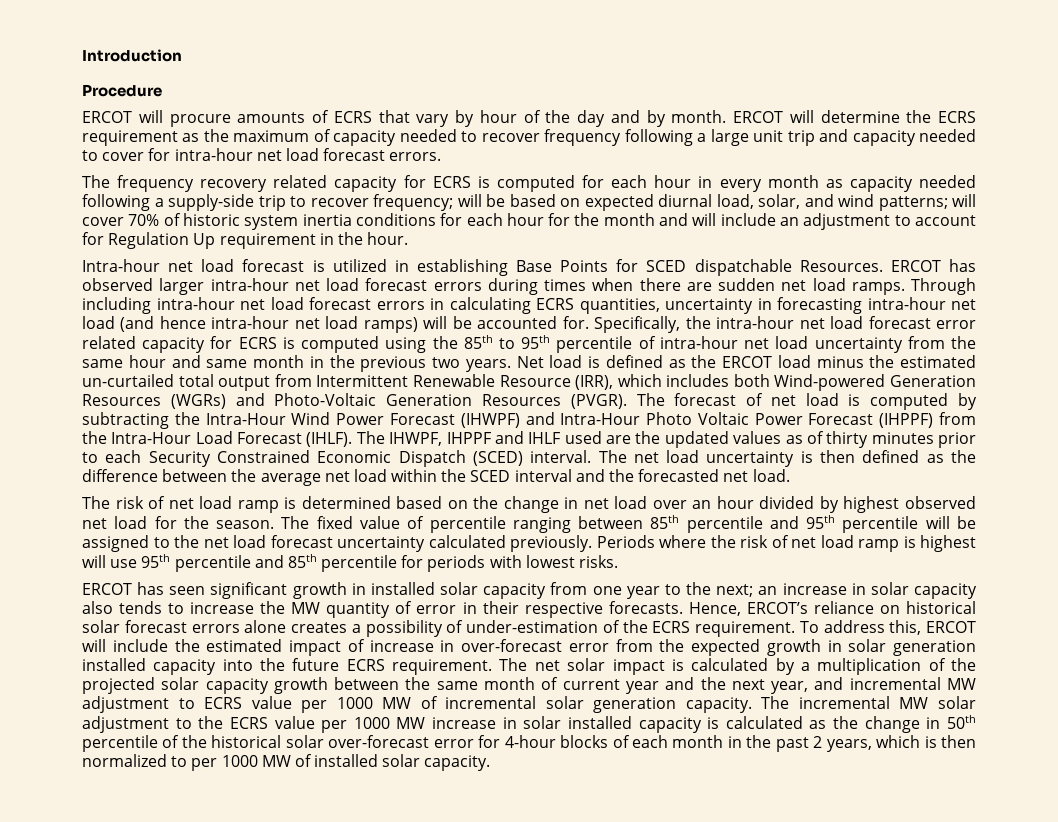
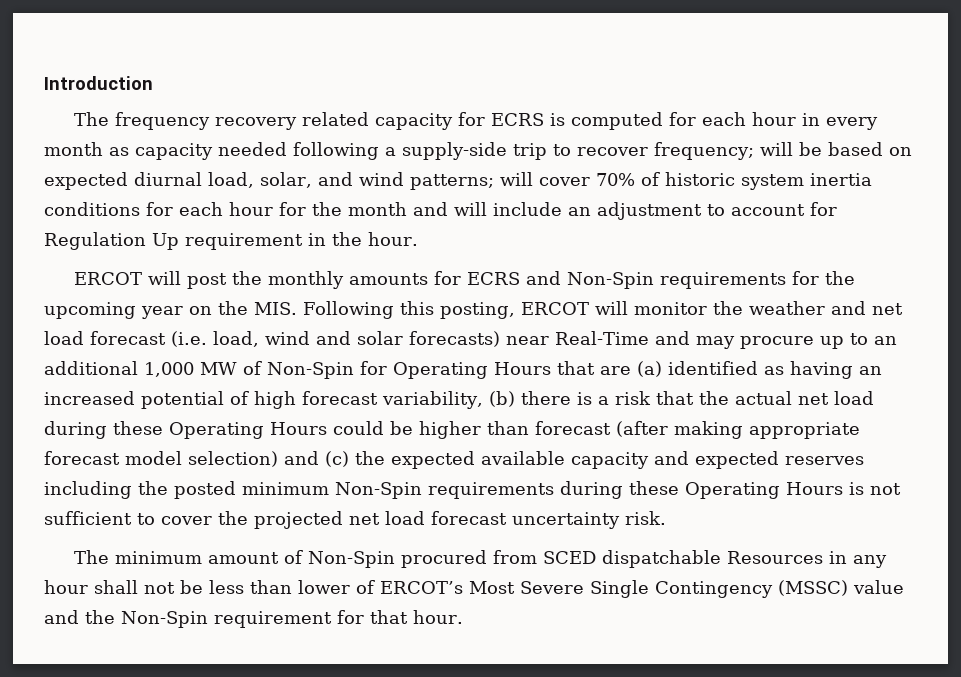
- Procedure
- ERCOT will procure amounts of ECRS that vary by hour of the day and by month. ERCOT will determine the ECRS requirement as the maximum of capacity needed to recover frequency following a large unit trip and capacity needed to cover for intra-hour net load forecast errors.
- Intra-hour net load forecast is utilized in establishing Base Points for SCED dispatchable Resources. ERCOT has observed larger intra-hour net load forecast errors during times when there are sudden net load ramps. Through including intra-hour net load forecast errors in calculating ECRS quantities, uncertainty in forecasting intra-hour net load (and hence intra-hour net load ramps) will be accounted for. Specifically, the intra-hour net load forecast error related capacity for ECRS is computed using the 85th to 95th percentile of intra-hour net load uncertainty from the same hour and same month in the previous two years. Net load is defined as the ERCOT load minus the estimated un-curtailed total output from Intermittent Renewable Resource (IRR), which includes both Wind-powered Generation Resources (WGRs) and Photo-Voltaic Generation Resources (PVGR). The forecast of net load is computed by subtracting the Intra-Hour Wind Power Forecast (IHWPF) and Intra-Hour Photo Voltaic Power Forecast (IHPPF) from the Intra-Hour Load Forecast (IHLF). The IHWPF, IHPPF and IHLF used are the updated values as of thirty minutes prior to each Security Constrained Economic Dispatch (SCED) interval. The net load uncertainty is then defined as the difference between the average net load within the SCED interval and the forecasted net load.
- The risk of net load ramp is determined based on the change in net load over an hour divided by highest observed net load for the season. The fixed value of percentile ranging between 85th percentile and 95th percentile will be assigned to the net load forecast uncertainty calculated previously. Periods where the risk of net load ramp is highest will use 95th percentile and 85th percentile for periods with lowest risks.
- ERCOT has seen significant growth in installed solar capacity from one year to the next; an increase in solar capacity also tends to increase the MW quantity of error in their respective forecasts. Hence, ERCOT’s reliance on historical solar forecast errors alone creates a possibility of under-estimation of the ECRS requirement. To address this, ERCOT will include the estimated impact of increase in over-forecast error from the expected growth in solar generation installed capacity into the future ECRS requirement. The net solar impact is calculated by a multiplication of the projected solar capacity growth between the same month of current year and the next year, and incremental MW adjustment to ECRS value per 1000 MW of incremental solar generation capacity. The incremental MW solar adjustment to the ECRS value per 1000 MW increase in solar installed capacity is calculated as the change in 50th percentile of the historical solar over-forecast error for 4-hour blocks of each month in the past 2 years, which is then normalized to per 1000 MW of installed solar capacity.
+ ERCOT will post the monthly amounts for ECRS and Non-Spin requirements for the upcoming year on the MIS. Following this posting, ERCOT will monitor the weather and net load forecast (i.e. load, wind and solar forecasts) near Real-Time and may procure up to an additional 1,000 MW of Non-Spin for Operating Hours that are (a) identified as having an increased potential of high forecast variability, (b) there is a risk that the actual net load during these Operating Hours could be higher than forecast (after making appropriate forecast model selection) and (c) the expected available capacity and expected reserves including the posted minimum Non-Spin requirements during these Operating Hours is not sufficient to cover the projected net load forecast uncertainty risk.
+ The minimum amount of Non-Spin procured from SCED dispatchable Resources in any hour shall not be less than lower of ERCOT’s Most Severe Single Contingency (MSSC) value and the Non-Spin requirement for that hour.

